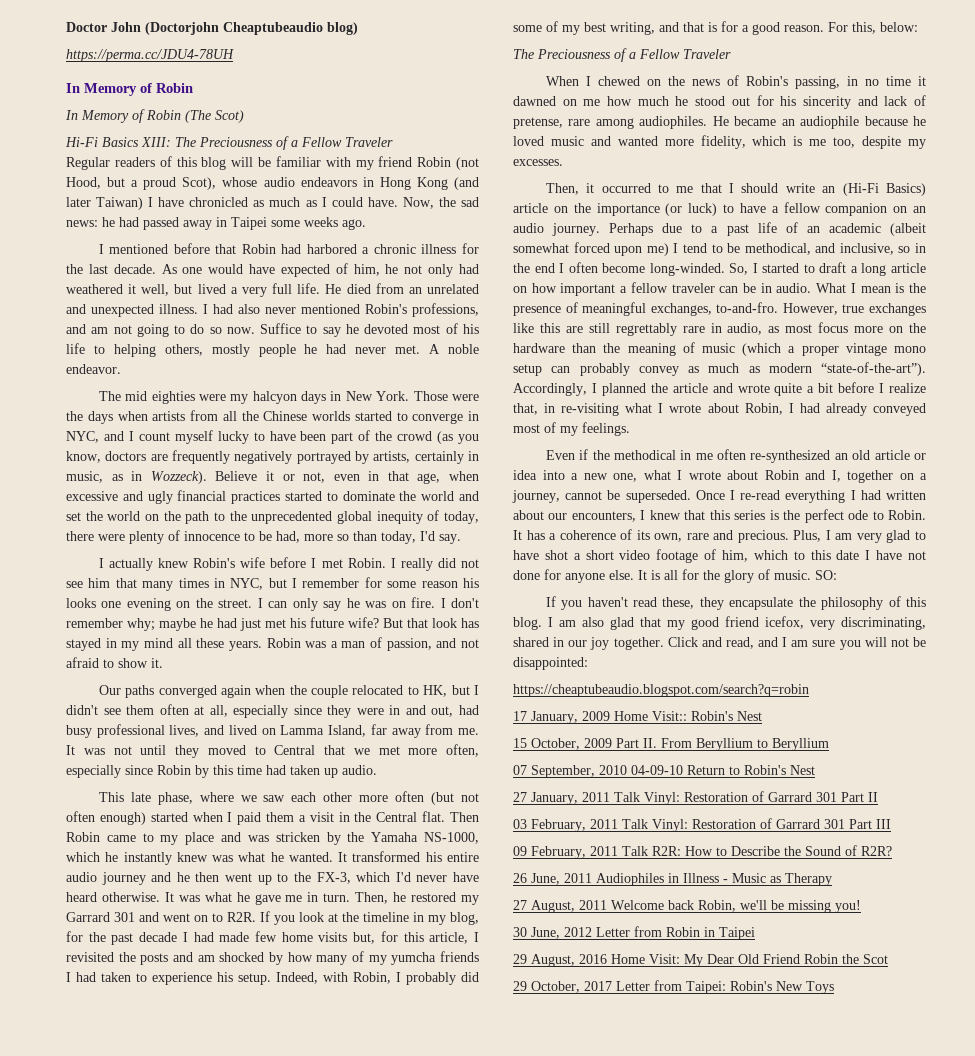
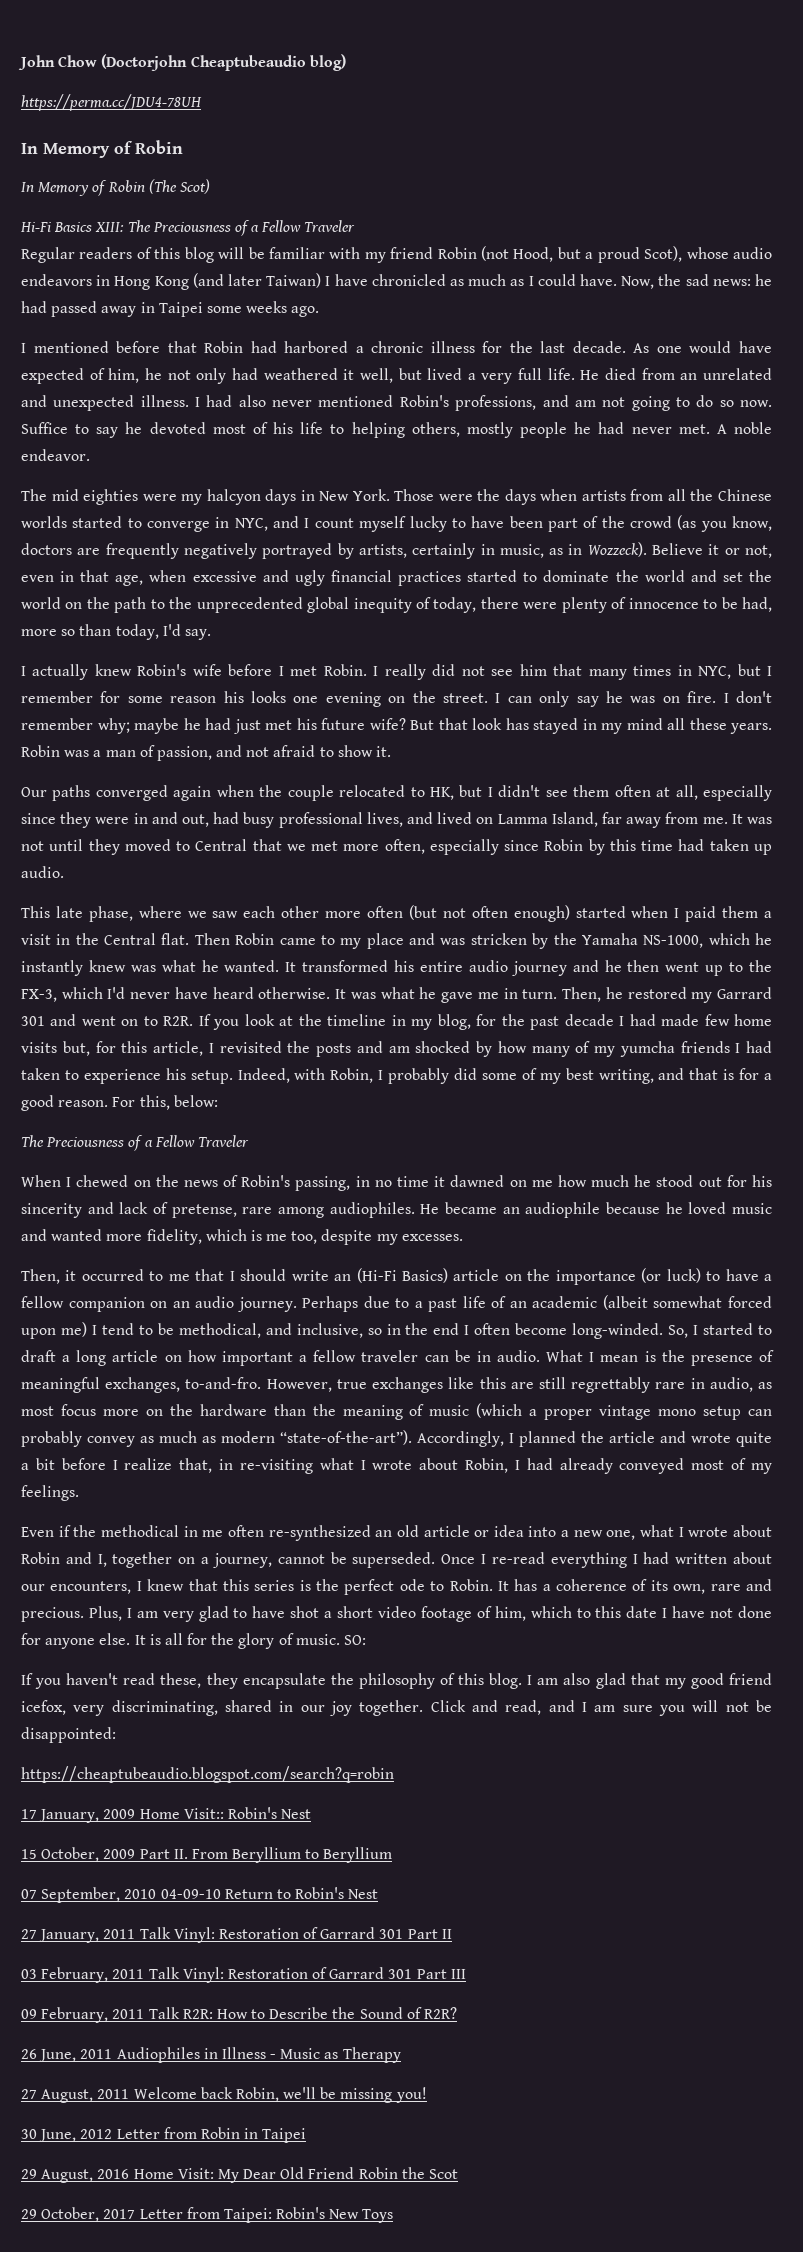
- Doctor John (Doctorjohn Cheaptubeaudio blog)
+ John Chow (Doctorjohn Cheaptubeaudio blog)

